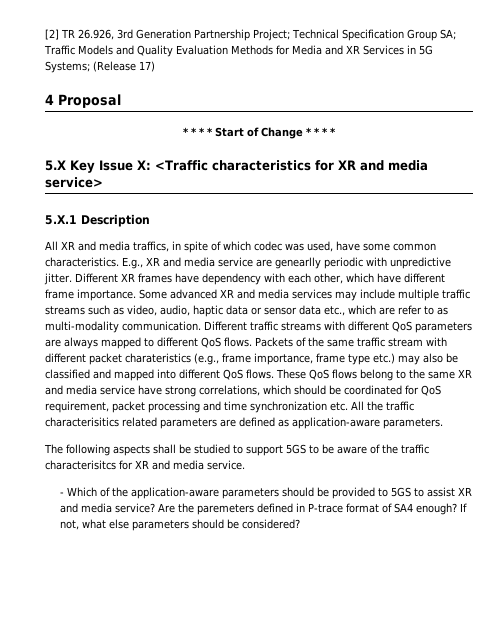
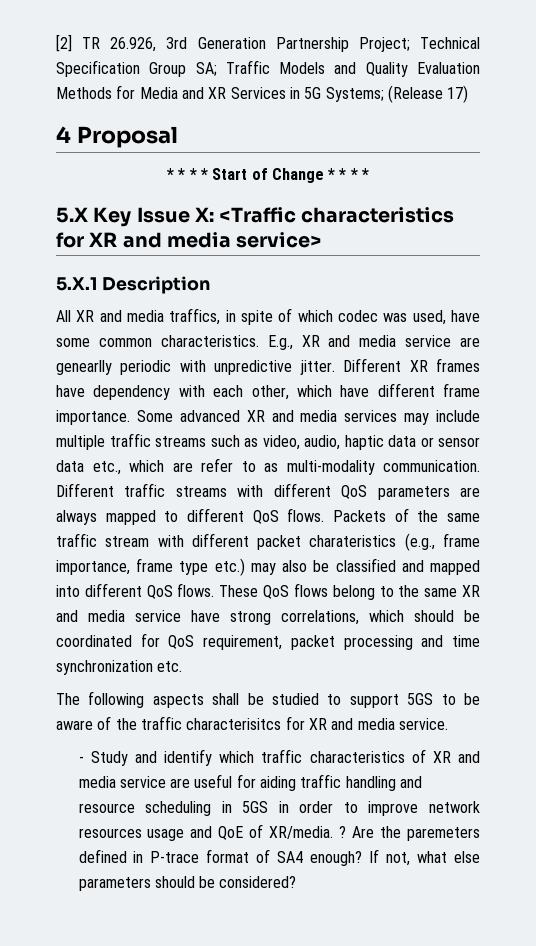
- These QoS flows belong to the same XR and media service have strong correlations, which should be coordinated for QoS requirement, packet processing and time synchronization etc. All the traffic characterisitics related parameters are defined as application-aware parameters.
+ These QoS flows belong to the same XR and media service have strong correlations, which should be coordinated for QoS requirement, packet processing and time synchronization etc.
- - Which of the application-aware parameters should be provided to 5GS to assist XR and media service?
+ - Study and identify which traffic characteristics of XR and media service are useful for aiding traffic handling and resource scheduling in 5GS in order to improve network resources usage and QoE of XR/media. ?

